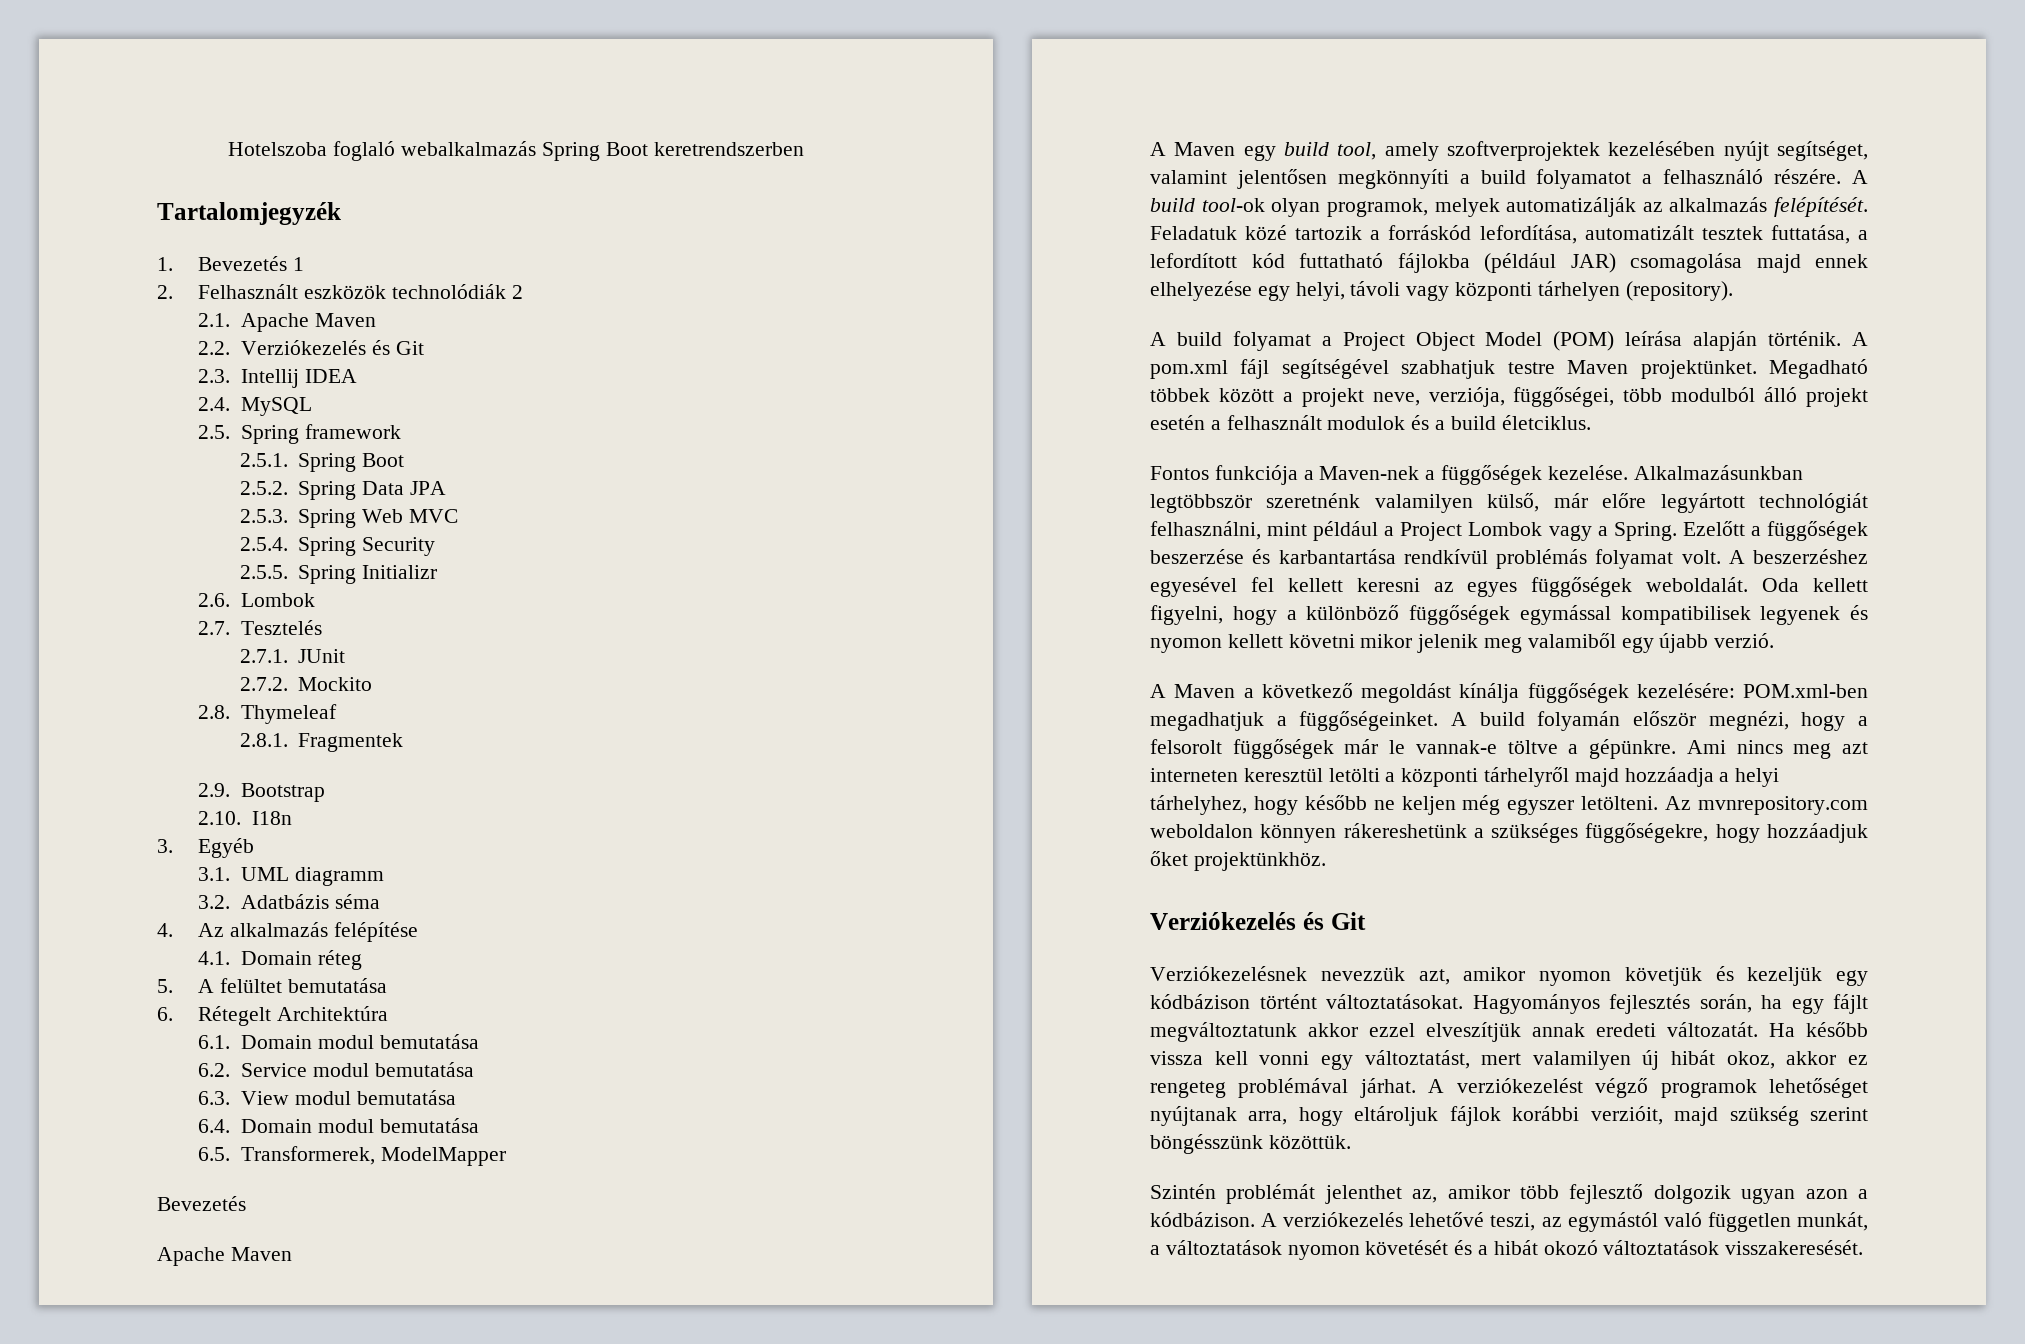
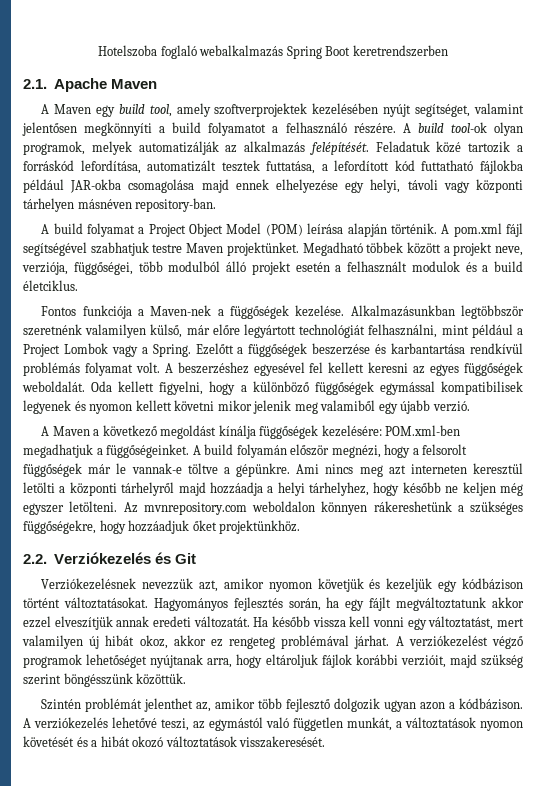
- Tartalomjegyzék
- 1. Bevezetés 1
- 2. Felhasznált eszközök technolódiák 2
  2.1. Apache Maven
- 2.2. Verziókezelés és Git
- 2.3. Intellij IDEA
- 2.4. MySQL
- 2.5. Spring framework
- 2.5.1. Spring Boot
- 2.5.2. Spring Data JPA
- 2.5.3. Spring Web MVC
- 2.5.4. Spring Security
- 2.5.5. Spring Initializr
- 2.6. Lombok
- 2.7. Tesztelés
- 2.7.1. JUnit
- 2.7.2. Mockito
- 2.8. Thymeleaf
- 2.8.1. Fragmentek
- 2.9. Bootstrap
- 2.10. I18n
- 3. Egyéb
- 3.1. UML diagramm
- 3.2. Adatbázis séma
- 4. Az alkalmazás felépítése
- 4.1. Domain réteg
- 5. A felültet bemutatása
- 6. Rétegelt Architektúra
- 6.1. Domain modul bemutatása
- 6.2. Service modul bemutatása
- 6.3. View modul bemutatása
- 6.4. Domain modul bemutatása
- 6.5. Transformerek, ModelMapper
- Bevezetés
- Apache Maven
- Feladatuk közé tartozik a forráskód lefordítása, automatizált tesztek futtatása, a lefordított kód futtatható fájlokba (például JAR) csomagolása majd ennek elhelyezése egy helyi, távoli vagy központi tárhelyen (repository).
+ Feladatuk közé tartozik a forráskód lefordítása, automatizált tesztek futtatása, a lefordított kód futtatható fájlokba például JAR-okba csomagolása majd ennek elhelyezése egy helyi, távoli vagy központi tárhelyen másnéven repository-ban.
  Az mvnrepository.com weboldalon könnyen rákereshetünk a szükséges függőségekre, hogy hozzáadjuk őket projektünkhöz.
- Verziókezelés és Git
+ 2.2. Verziókezelés és Git

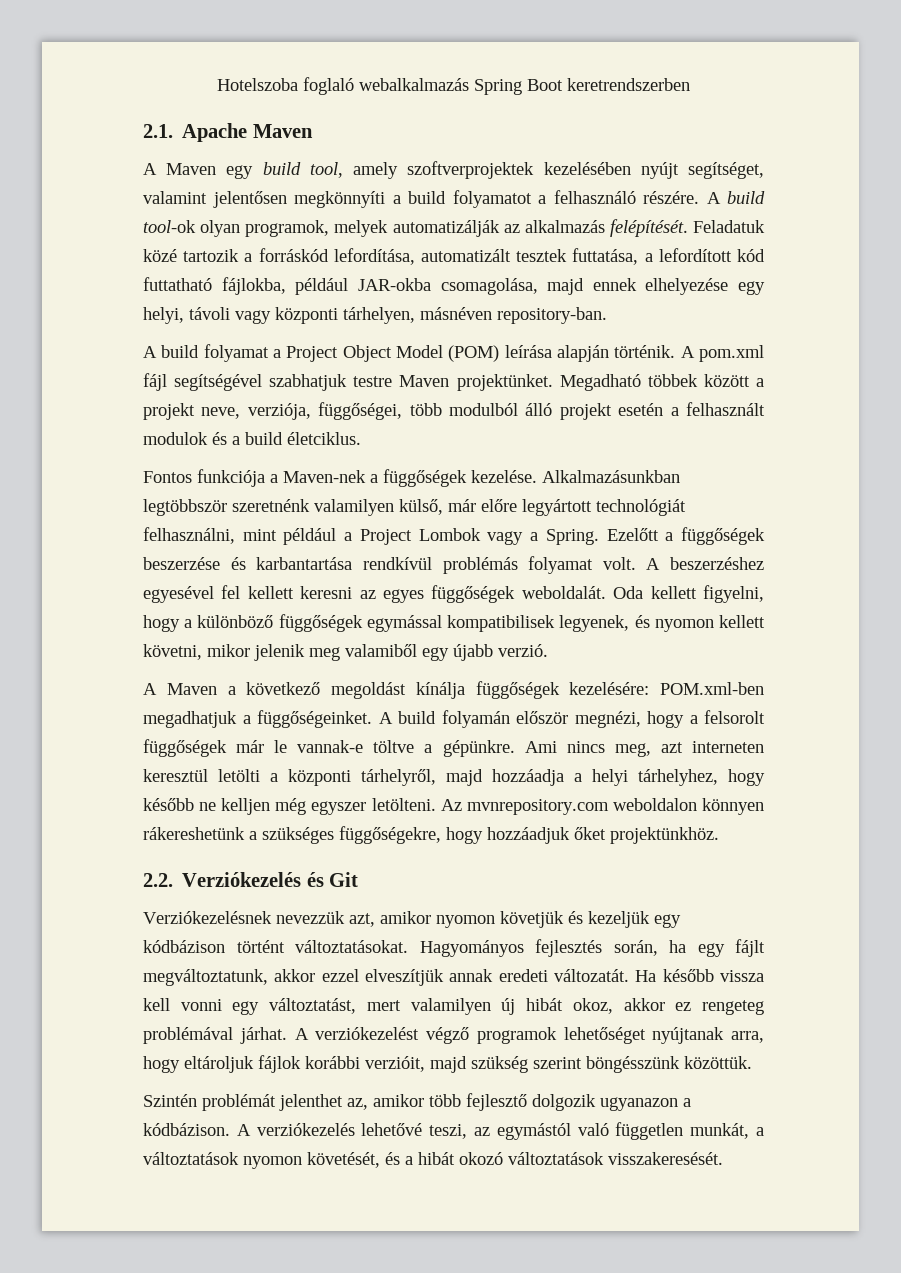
- Feladatuk közé tartozik a forráskód lefordítása, automatizált tesztek futtatása, a lefordított kód futtatható fájlokba például JAR-okba csomagolása majd ennek elhelyezése egy helyi, távoli vagy központi tárhelyen másnéven repository-ban.
+ Feladatuk közé tartozik a forráskód lefordítása, automatizált tesztek futtatása, a lefordított kód futtatható fájlokba, például JAR-okba csomagolása, majd ennek elhelyezése egy helyi, távoli vagy központi tárhelyen, másnéven repository-ban.
- Oda kellett figyelni, hogy a különböző függőségek egymással kompatibilisek legyenek és nyomon kellett követni mikor jelenik meg valamiből egy újabb verzió.
+ Oda kellett figyelni, hogy a különböző függőségek egymással kompatibilisek legyenek, és nyomon kellett követni, mikor jelenik meg valamiből egy újabb verzió.
- Ami nincs meg azt interneten keresztül letölti a központi tárhelyről majd hozzáadja a helyi tárhelyhez, hogy később ne keljen még egyszer letölteni.
+ Ami nincs meg, azt interneten keresztül letölti a központi tárhelyről, majd hozzáadja a helyi tárhelyhez, hogy később ne kelljen még egyszer letölteni.
- Hagyományos fejlesztés során, ha egy fájlt megváltoztatunk akkor ezzel elveszítjük annak eredeti változatát.
+ Hagyományos fejlesztés során, ha egy fájlt megváltoztatunk, akkor ezzel elveszítjük annak eredeti változatát.
- Szintén problémát jelenthet az, amikor több fejlesztő dolgozik ugyan azon a kódbázison.
+ Szintén problémát jelenthet az, amikor több fejlesztő dolgozik ugyanazon a kódbázison.
- A verziókezelés lehetővé teszi, az egymástól való független munkát, a változtatások nyomon követését és a hibát okozó változtatások visszakeresését.
+ A verziókezelés lehetővé teszi, az egymástól való független munkát, a változtatások nyomon követését, és a hibát okozó változtatások visszakeresését.

